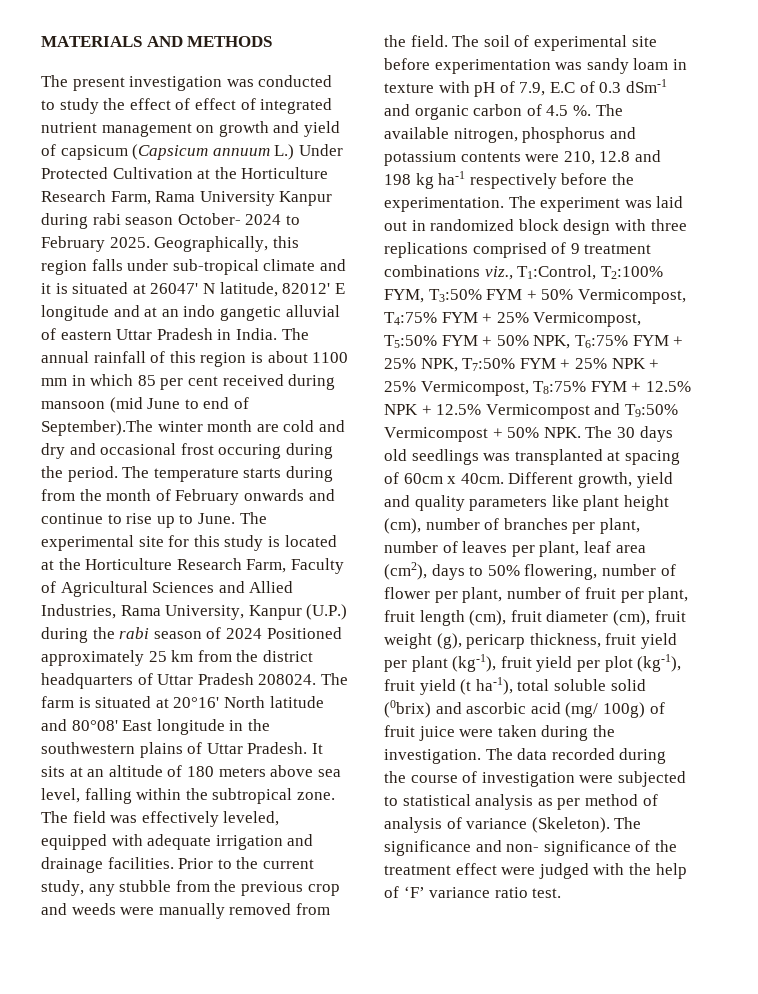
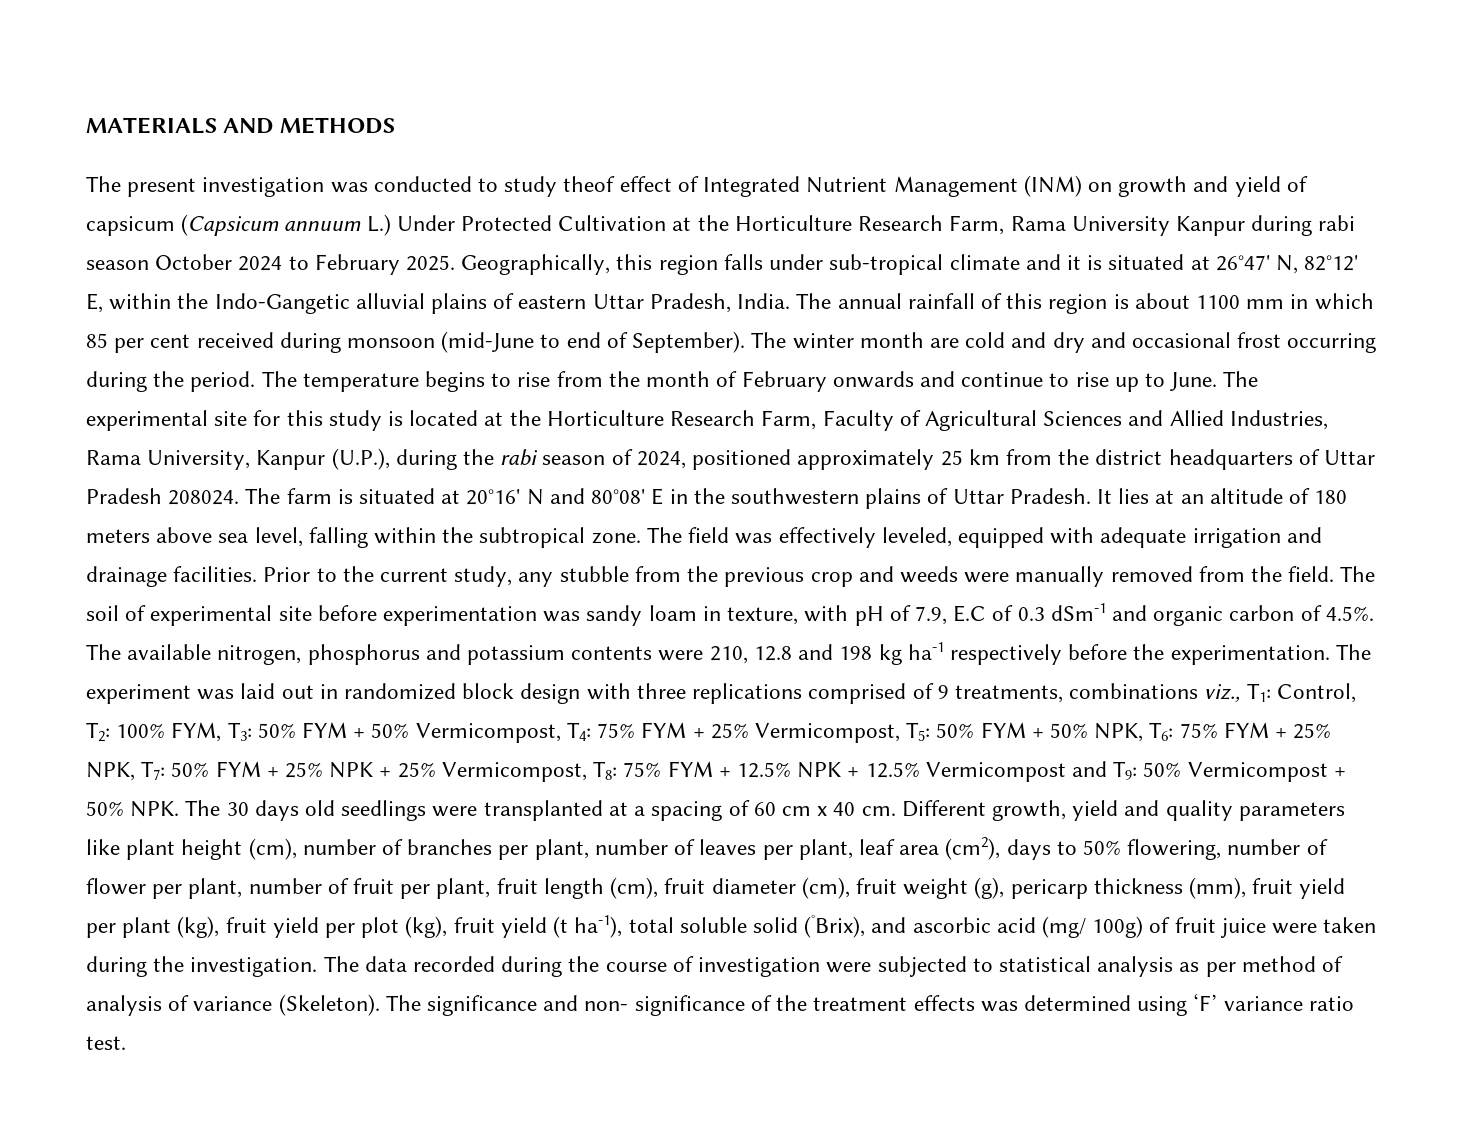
- The present investigation was conducted to study the effect of effect of integrated nutrient management on growth and yield of capsicum (Capsicum annuum L.) Under Protected Cultivation at the Horticulture Research Farm, Rama University Kanpur during rabi season October- 2024 to February 2025.
+ The present investigation was conducted to study theof effect of Integrated Nutrient Management (INM) on growth and yield of capsicum (Capsicum annuum L.) Under Protected Cultivation at the Horticulture Research Farm, Rama University Kanpur during rabi season October 2024 to February 2025.
- Geographically, this region falls under sub-tropical climate and it is situated at 26047' N latitude, 82012' E longitude and at an indo gangetic alluvial of eastern Uttar Pradesh in India.
+ Geographically, this region falls under sub-tropical climate and it is situated at 26°47' N, 82°12' E, within the Indo-Gangetic alluvial plains of eastern Uttar Pradesh, India.
- The annual rainfall of this region is about 1100 mm in which 85 per cent received during mansoon (mid June to end of September).The winter month are cold and dry and occasional frost occuring during the period.
+ The annual rainfall of this region is about 1100 mm in which 85 per cent received during monsoon (mid-June to end of September). The winter month are cold and dry and occasional frost occurring during the period.
- The temperature starts during from the month of February onwards and continue to rise up to June.
+ The temperature begins to rise from the month of February onwards and continue to rise up to June.
- The experimental site for this study is located at the Horticulture Research Farm, Faculty of Agricultural Sciences and Allied Industries, Rama University, Kanpur (U.P.) during the rabi season of 2024 Positioned approximately 25 km from the district headquarters of Uttar Pradesh 208024.
+ The experimental site for this study is located at the Horticulture Research Farm, Faculty of Agricultural Sciences and Allied Industries, Rama University, Kanpur (U.P.), during the rabi season of 2024, positioned approximately 25 km from the district headquarters of Uttar Pradesh 208024.
- The farm is situated at 20°16' North latitude and 80°08' East longitude in the southwestern plains of Uttar Pradesh.
+ The farm is situated at 20°16' N and 80°08' E in the southwestern plains of Uttar Pradesh.
- It sits at an altitude of 180 meters above sea level, falling within the subtropical zone.
+ It lies at an altitude of 180 meters above sea level, falling within the subtropical zone.
- The soil of experimental site before experimentation was sandy loam in texture with pH of 7.9, E.C of 0.3 dSm-1 and organic carbon of 4.5 %. The available nitrogen, phosphorus and potassium contents were 210, 12.8 and 198 kg ha-1 respectively before the experimentation.
+ The soil of experimental site before experimentation was sandy loam in texture, with pH of 7.9, E.C of 0.3 dSm-1 and organic carbon of 4.5%. The available nitrogen, phosphorus and potassium contents were 210, 12.8 and 198 kg ha-1 respectively before the experimentation.
- The experiment was laid out in randomized block design with three replications comprised of 9 treatment combinations viz., T1:Control, T2:100% FYM, T3:50% FYM + 50% Vermicompost, T4:75% FYM + 25% Vermicompost, T5:50% FYM + 50% NPK, T6:75% FYM + 25% NPK, T7:50% FYM + 25% NPK + 25% Vermicompost, T8:75% FYM + 12.5% NPK + 12.5% Vermicompost and T9:50% Vermicompost + 50% NPK. The 30 days old seedlings was transplanted at spacing of 60cm x 40cm.
+ The experiment was laid out in randomized block design with three replications comprised of 9 treatments, combinations viz., T1: Control, T2: 100% FYM, T3: 50% FYM + 50% Vermicompost, T4: 75% FYM + 25% Vermicompost, T5: 50% FYM + 50% NPK, T6: 75% FYM + 25% NPK, T7: 50% FYM + 25% NPK + 25% Vermicompost, T8: 75% FYM + 12.5% NPK + 12.5% Vermicompost and T9: 50% Vermicompost + 50% NPK. The 30 days old seedlings were transplanted at a spacing of 60 cm x 40 cm.
- Different growth, yield and quality parameters like plant height (cm), number of branches per plant, number of leaves per plant, leaf area (cm2), days to 50% flowering, number of flower per plant, number of fruit per plant, fruit length (cm), fruit diameter (cm), fruit weight (g), pericarp thickness, fruit yield per plant (kg-1), fruit yield per plot (kg-1), fruit yield (t ha-1), total soluble solid (0brix) and ascorbic acid (mg/ 100g) of fruit juice were taken during the investigation.
+ Different growth, yield and quality parameters like plant height (cm), number of branches per plant, number of leaves per plant, leaf area (cm2), days to 50% flowering, number of flower per plant, number of fruit per plant, fruit length (cm), fruit diameter (cm), fruit weight (g), pericarp thickness (mm), fruit yield per plant (kg), fruit yield per plot (kg), fruit yield (t ha-1), total soluble solid (°Brix), and ascorbic acid (mg/ 100g) of fruit juice were taken during the investigation.
- The significance and non- significance of the treatment effect were judged with the help of ‘F’ variance ratio test.
+ The significance and non- significance of the treatment effects was determined using ‘F’ variance ratio test.

